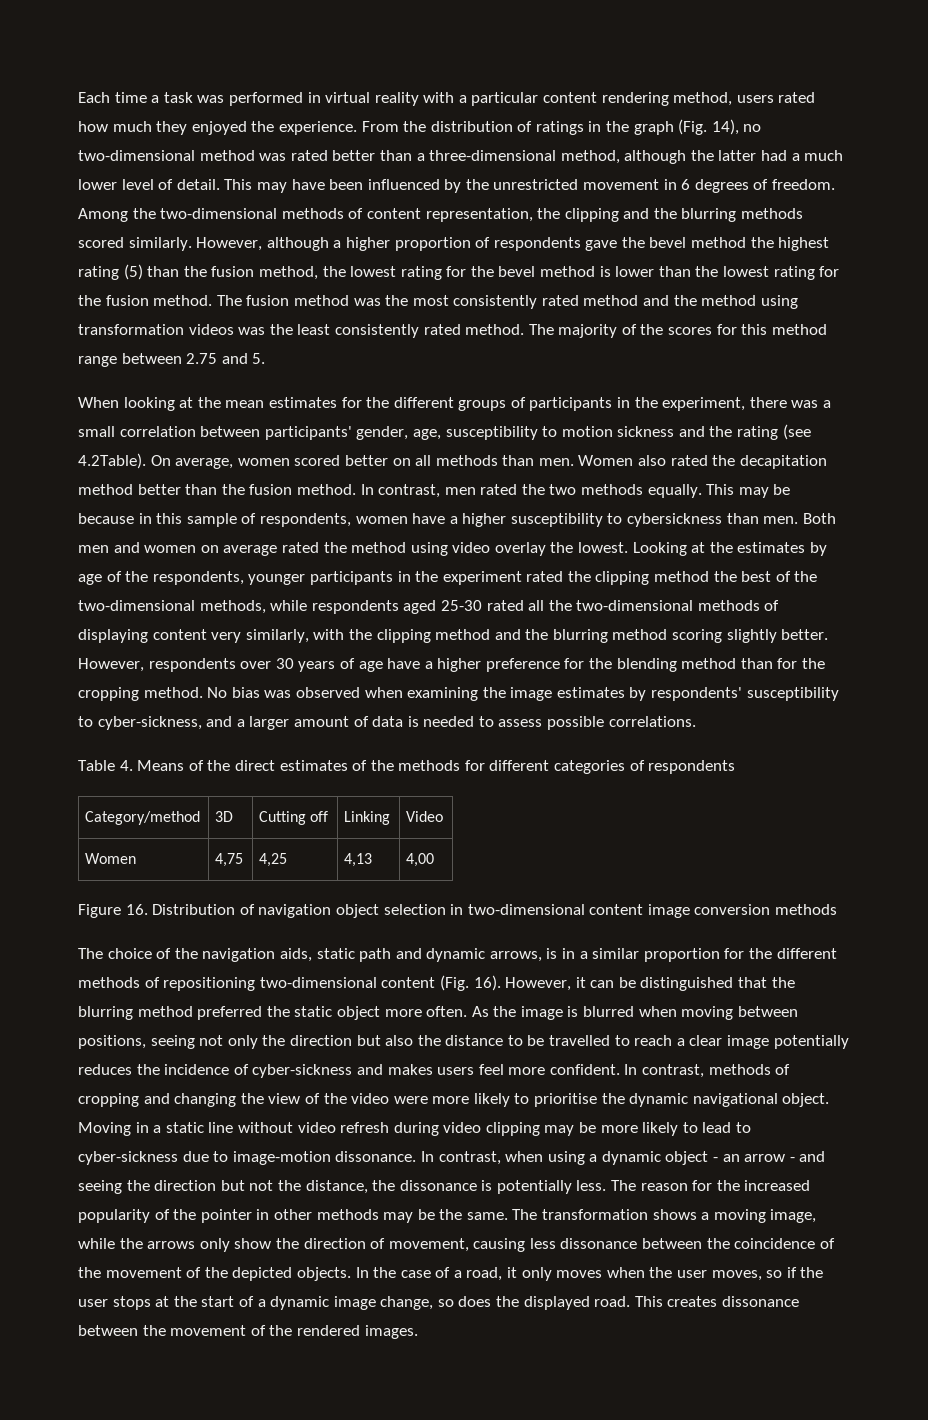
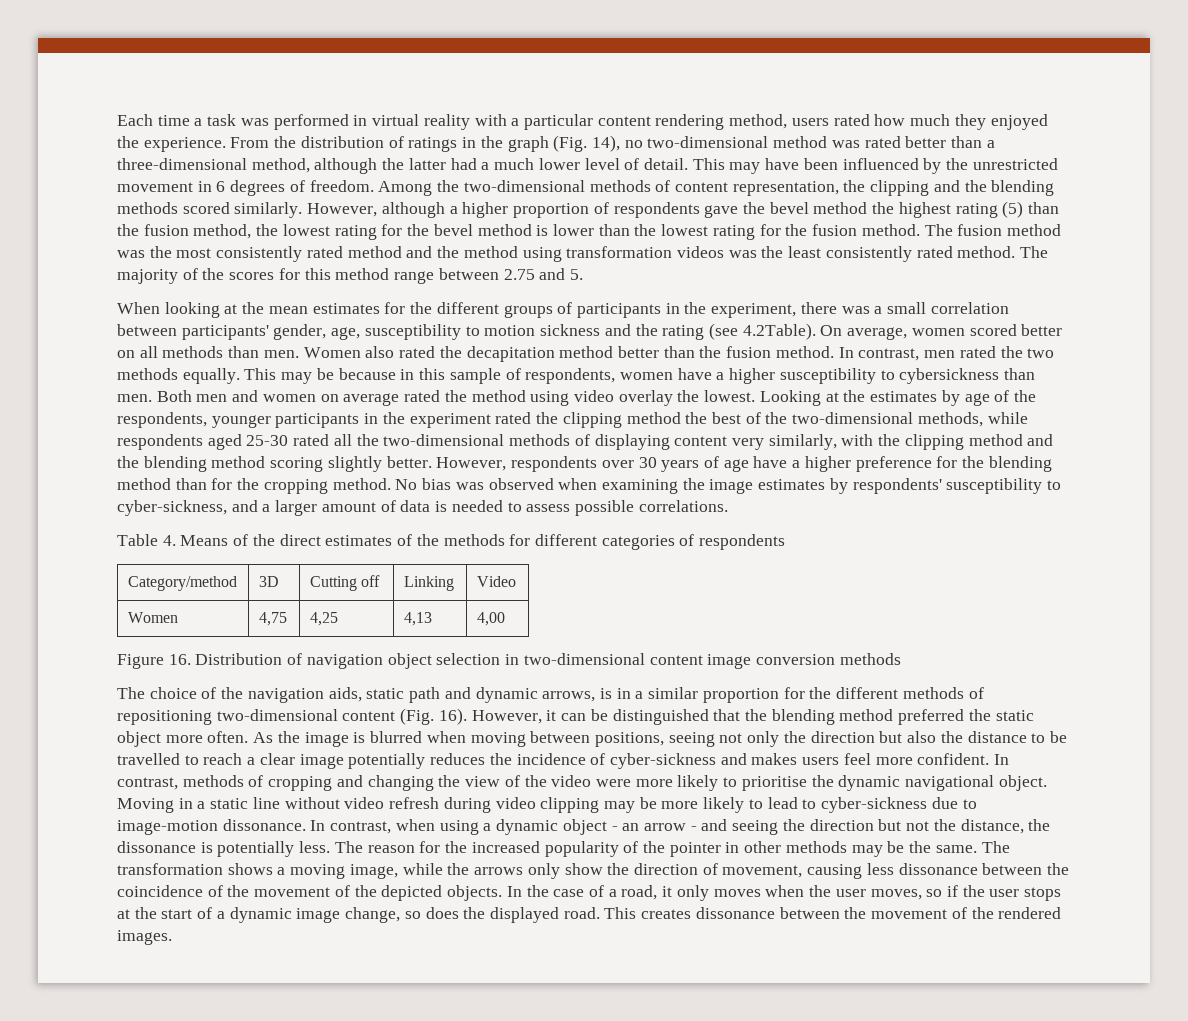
- Among the two-dimensional methods of content representation, the clipping and the blurring methods scored similarly.
+ Among the two-dimensional methods of content representation, the clipping and the blending methods scored similarly.
- Looking at the estimates by age of the respondents, younger participants in the experiment rated the clipping method the best of the two-dimensional methods, while respondents aged 25-30 rated all the two-dimensional methods of displaying content very similarly, with the clipping method and the blurring method scoring slightly better.
+ Looking at the estimates by age of the respondents, younger participants in the experiment rated the clipping method the best of the two-dimensional methods, while respondents aged 25-30 rated all the two-dimensional methods of displaying content very similarly, with the clipping method and the blending method scoring slightly better.
- However, it can be distinguished that the blurring method preferred the static object more often.
+ However, it can be distinguished that the blending method preferred the static object more often.

